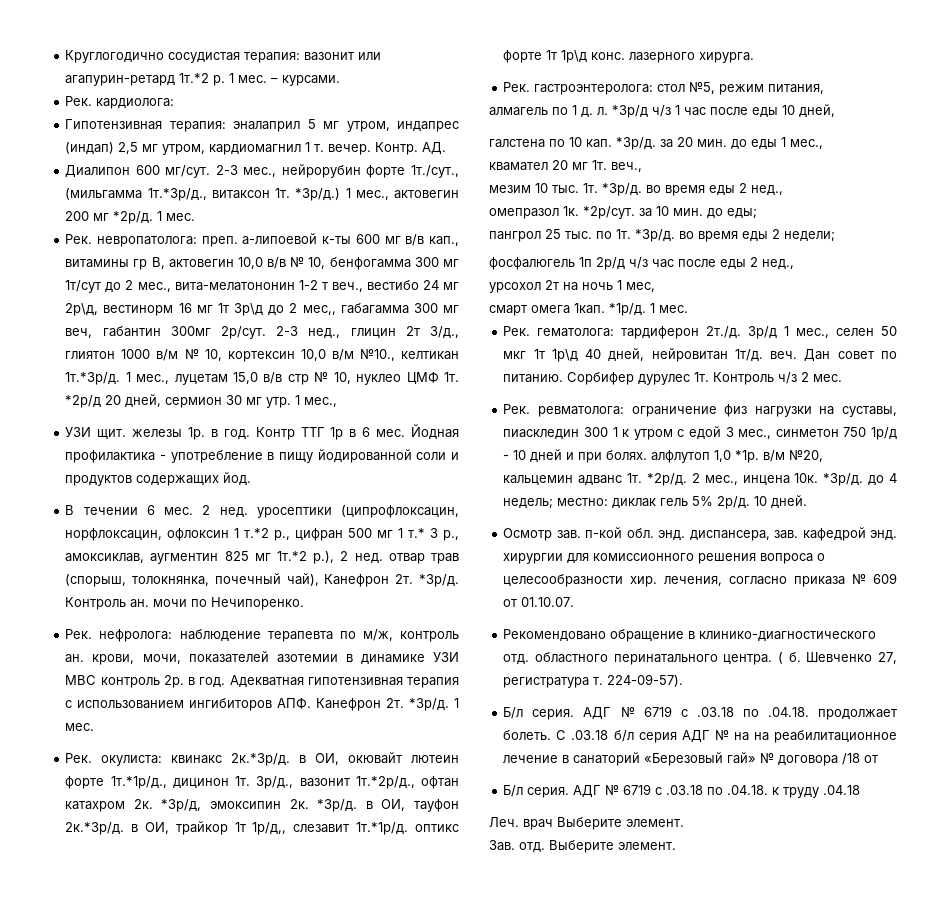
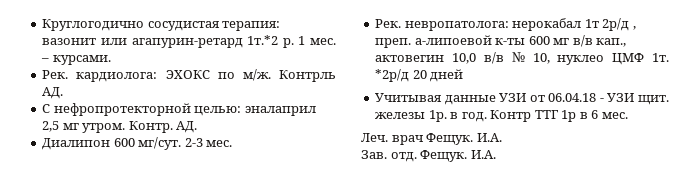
- Рек. кардиолога:
- Гипотензивная терапия: эналаприл 5 мг утром, индапрес (индап) 2,5 мг утром, кардиомагнил 1 т. вечер.
+ Рек. кардиолога: ЭХОКС по м/ж. Контрль АД.
+ С нефропротекторной целью: эналаприл 2,5 мг утром.
- 2-3 мес., нейрорубин форте 1т./сут., (мильгамма 1т.*3р/д., витаксон 1т. *3р/д.) 1 мес., актовегин 200 мг *2р/д. 1 мес.
+ 2-3 мес.
- Рек. невропатолога: преп. а-липоевой к-ты 600 мг в/в кап., витамины гр В, актовегин 10,0 в/в № 10, бенфогамма 300 мг 1т/сут до 2 мес., вита-мелатононин 1-2 т веч., вестибо 24 мг 2р\д, вестинорм 16 мг 1т 3р\д до 2 мес,, габагамма 300 мг веч, габантин 300мг 2р/сут. 2-3 нед., глицин 2т 3/д., глиятон 1000 в/м № 10, кортексин 10,0 в/м №10., келтикан 1т.*3р/д. 1 мес., луцетам 15,0 в/в стр № 10, нуклео ЦМФ 1т.
+ Рек. невропатолога: нерокабал 1т 2р/д , преп. а-липоевой к-ты 600 мг в/в кап., актовегин 10,0 в/в № 10, нуклео ЦМФ 1т.
- *2р/д 20 дней, сермион 30 мг утр. 1 мес.,
- УЗИ щит. железы 1р. в год.
+ *2р/д 20 дней
+ Учитывая данные УЗИ от 06.04.18 - УЗИ щит. железы 1р. в год.
- Йодная профилактика - употребление в пищу йодированной соли и продуктов содержащих йод.
- В течении 6 мес. 2 нед. уросептики (ципрофлоксацин, норфлоксацин, офлоксин 1 т.*2 р., цифран 500 мг 1 т.* 3 р., амоксиклав, аугментин 825 мг 1т.*2 р.), 2 нед. отвар трав (спорыш, толокнянка, почечный чай), Канефрон 2т. *3р/д. Контроль ан. мочи по Нечипоренко.
- Рек. нефролога: наблюдение терапевта по м/ж, контроль ан. крови, мочи, показателей азотемии в динамике УЗИ МВС контроль 2р. в год. Адекватная гипотензивная терапия с использованием ингибиторов АПФ. Канефрон 2т. *3р/д. 1 мес.
- Рек. окулиста: квинакс 2к.*3р/д. в ОИ, окювайт лютеин форте 1т.*1р/д., дицинон 1т. 3р/д., вазонит 1т.*2р/д., офтан катахром 2к. *3р/д, эмоксипин 2к. *3р/д. в ОИ, тауфон 2к.*3р/д. в ОИ, трайкор 1т 1р/д,, слезавит 1т.*1р/д. оптикс форте 1т 1р\д конс. лазерного хирурга.
- Рек. гастроэнтеролога: стол №5, режим питания,
- алмагель по 1 д. л. *3р/д ч/з 1 час после еды 10 дней,
- галстена по 10 кап. *3р/д. за 20 мин. до еды 1 мес.,
- квамател 20 мг 1т. веч.,
- мезим 10 тыс. 1т. *3р/д. во время еды 2 нед.,
- омепразол 1к. *2р/сут. за 10 мин. до еды;
- пангрол 25 тыс. по 1т. *3р/д. во время еды 2 недели;
- фосфалюгель 1п 2р/д ч/з час после еды 2 нед.,
- урсохол 2т на ночь 1 мес,
- смарт омега 1кап. *1р/д. 1 мес.
- Рек. гематолога: тардиферон 2т./д. 3р/д 1 мес., селен 50 мкг 1т 1р\д 40 дней, нейровитан 1т/д. веч. Дан совет по питанию. Сорбифер дурулес 1т. Контроль ч/з 2 мес.
- Рек. ревматолога: ограничение физ нагрузки на суставы, пиаскледин 300 1 к утром с едой 3 мес., синметон 750 1р/д - 10 дней и при болях. алфлутоп 1,0 *1р. в/м №20, кальцемин адванс 1т. *2р/д. 2 мес., инцена 10к. *3р/д. до 4 недель; местно: диклак гель 5% 2р/д. 10 дней.
- Осмотр зав. п-кой обл. энд. диспансера, зав. кафедрой энд. хирургии для комиссионного решения вопроса о целесообразности хир. лечения, согласно приказа № 609 от 01.10.07.
- Рекомендовано обращение в клинико-диагностического отд. областного перинатального центра. ( б. Шевченко 27, регистратура т. 224-09-57).
- Б/л серия. АДГ № 6719 с .03.18 по .04.18. продолжает болеть. С .03.18 б/л серия АДГ № на на реабилитационное лечение в санаторий «Березовый гай» № договора /18 от
- Б/л серия. АДГ № 6719 с .03.18 по .04.18. к труду .04.18
- Леч. врач Выберите элемент.
+ Леч. врач Фещук. И.А.
- Зав. отд. Выберите элемент.
+ Зав. отд. Фещук. И.А.

